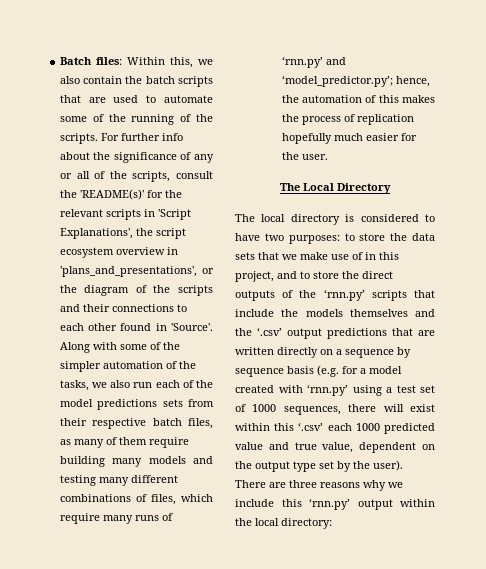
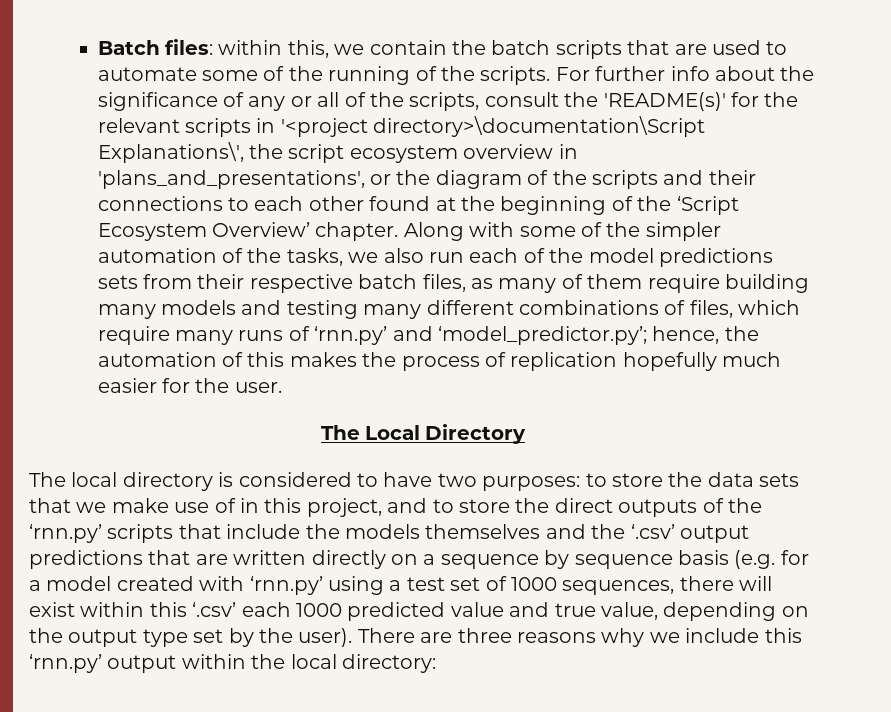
- Batch files: Within this, we also contain the batch scripts that are used to automate some of the running of the scripts.
+ Batch files: within this, we contain the batch scripts that are used to automate some of the running of the scripts.
- For further info about the significance of any or all of the scripts, consult the 'README(s)' for the relevant scripts in 'Script Explanations', the script ecosystem overview in 'plans_and_presentations', or the diagram of the scripts and their connections to each other found in 'Source'.
+ For further info about the significance of any or all of the scripts, consult the 'README(s)' for the relevant scripts in '<project directory>\documentation\Script Explanations\', the script ecosystem overview in 'plans_and_presentations', or the diagram of the scripts and their connections to each other found at the beginning of the ‘Script Ecosystem Overview’ chapter.
- to store the data sets that we make use of in this project, and to store the direct outputs of the ‘rnn.py’ scripts that include the models themselves and the ‘.csv’ output predictions that are written directly on a sequence by sequence basis (e.g. for a model created with ‘rnn.py’ using a test set of 1000 sequences, there will exist within this ‘.csv’ each 1000 predicted value and true value, dependent on the output type set by the user).
+ to store the data sets that we make use of in this project, and to store the direct outputs of the ‘rnn.py’ scripts that include the models themselves and the ‘.csv’ output predictions that are written directly on a sequence by sequence basis (e.g. for a model created with ‘rnn.py’ using a test set of 1000 sequences, there will exist within this ‘.csv’ each 1000 predicted value and true value, depending on the output type set by the user).

